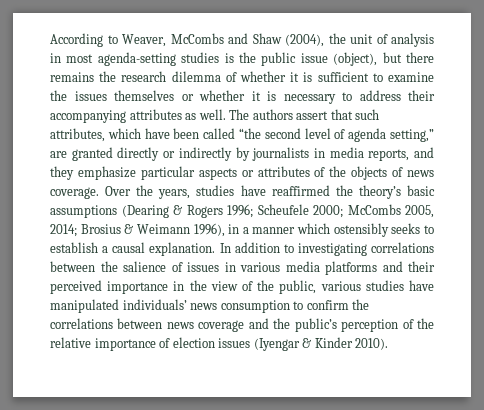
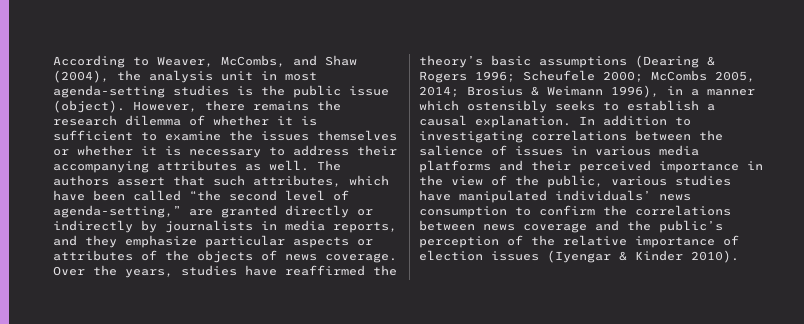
- According to Weaver, McCombs and Shaw (2004), the unit of analysis in most agenda-setting studies is the public issue (object), but there remains the research dilemma of whether it is sufficient to examine the issues themselves or whether it is necessary to address their accompanying attributes as well.
+ According to Weaver, McCombs, and Shaw (2004), the analysis unit in most agenda-setting studies is the public issue (object). However, there remains the research dilemma of whether it is sufficient to examine the issues themselves or whether it is necessary to address their accompanying attributes as well.
- The authors assert that such attributes, which have been called “the second level of agenda setting,” are granted directly or indirectly by journalists in media reports, and they emphasize particular aspects or attributes of the objects of news coverage.
+ The authors assert that such attributes, which have been called “the second level of agenda-setting,” are granted directly or indirectly by journalists in media reports, and they emphasize particular aspects or attributes of the objects of news coverage.

